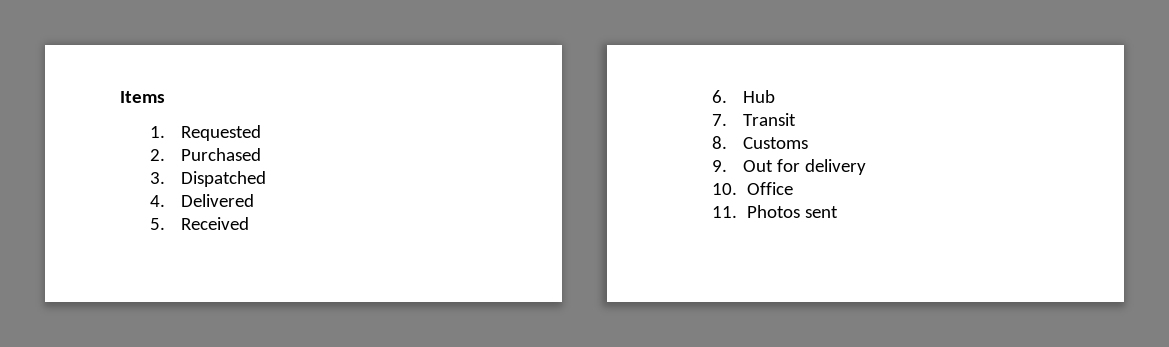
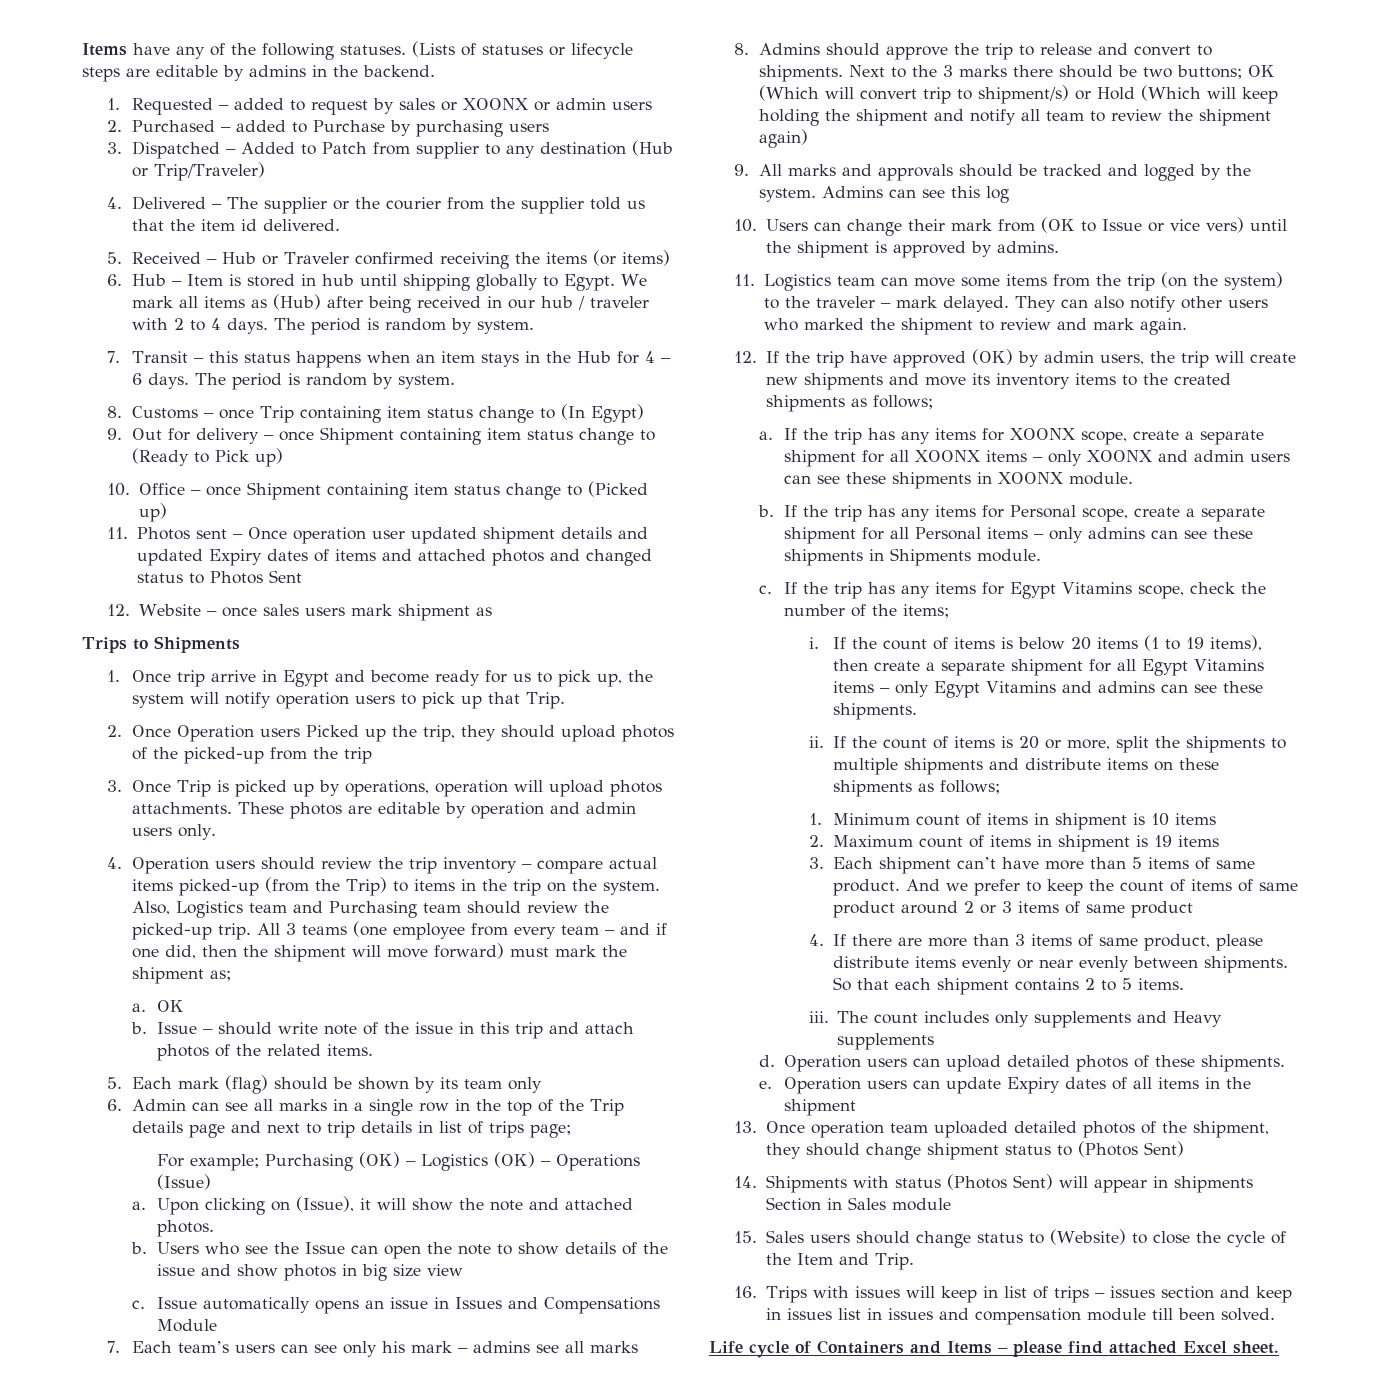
- Items
- 1. Requested
- 2. Purchased
- 3. Dispatched
- 4. Delivered
- 5. Received
- 6. Hub
- 7. Transit
- 8. Customs
- 9. Out for delivery
- 10. Office
- 11. Photos sent
+ Items have any of the following statuses. (Lists of statuses or lifecycle steps are editable by admins in the backend.
+ 1. Requested – added to request by sales or XOONX or admin users
+ 2. Purchased – added to Purchase by purchasing users
+ 3. Dispatched – Added to Patch from supplier to any destination (Hub or Trip/Traveler)
+ 4. Delivered – The supplier or the courier from the supplier told us that the item id delivered.
+ 5. Received – Hub or Traveler confirmed receiving the items (or items)
+ 6. Hub – Item is stored in hub until shipping globally to Egypt. We mark all items as (Hub) after being received in our hub / traveler with 2 to 4 days. The period is random by system.
+ 7. Transit – this status happens when an item stays in the Hub for 4 – 6 days. The period is random by system.
+ 8. Customs – once Trip containing item status change to (In Egypt)
+ 9. Out for delivery – once Shipment containing item status change to (Ready to Pick up)
+ 10. Office – once Shipment containing item status change to (Picked up)
+ 11. Photos sent – Once operation user updated shipment details and updated Expiry dates of items and attached photos and changed status to Photos Sent
+ 12. Website – once sales users mark shipment as
+ Trips to Shipments
+ 1. Once trip arrive in Egypt and become ready for us to pick up, the system will notify operation users to pick up that Trip.
+ 2. Once Operation users Picked up the trip, they should upload photos of the picked-up from the trip
+ 3. Once Trip is picked up by operations, operation will upload photos attachments. These photos are editable by operation and admin users only.
+ 4. Operation users should review the trip inventory – compare actual items picked-up (from the Trip) to items in the trip on the system. Also, Logistics team and Purchasing team should review the picked-up trip. All 3 teams (one employee from every team – and if one did, then the shipment will move forward) must mark the shipment as;
+ a. OK
+ b. Issue – should write note of the issue in this trip and attach photos of the related items.
+ 5. Each mark (flag) should be shown by its team only
+ 6. Admin can see all marks in a single row in the top of the Trip details page and next to trip details in list of trips page;
+ For example; Purchasing (OK) – Logistics (OK) – Operations (Issue)
+ a. Upon clicking on (Issue), it will show the note and attached photos.
+ b. Users who see the Issue can open the note to show details of the issue and show photos in big size view
+ c. Issue automatically opens an issue in Issues and Compensations Module
+ 7. Each team’s users can see only his mark – admins see all marks
+ 8. Admins should approve the trip to release and convert to shipments. Next to the 3 marks there should be two buttons; OK (Which will convert trip to shipment/s) or Hold (Which will keep holding the shipment and notify all team to review the shipment again)
+ 9. All marks and approvals should be tracked and logged by the system. Admins can see this log
+ 10. Users can change their mark from (OK to Issue or vice vers) until the shipment is approved by admins.
+ 11. Logistics team can move some items from the trip (on the system) to the traveler – mark delayed. They can also notify other users who marked the shipment to review and mark again.
+ 12. If the trip have approved (OK) by admin users, the trip will create new shipments and move its inventory items to the created shipments as follows;
+ a. If the trip has any items for XOONX scope, create a separate shipment for all XOONX items – only XOONX and admin users can see these shipments in XOONX module.
+ b. If the trip has any items for Personal scope, create a separate shipment for all Personal items – only admins can see these shipments in Shipments module.
+ c. If the trip has any items for Egypt Vitamins scope, check the number of the items;
+ i. If the count of items is below 20 items (1 to 19 items), then create a separate shipment for all Egypt Vitamins items – only Egypt Vitamins and admins can see these shipments.
+ ii. If the count of items is 20 or more, split the shipments to multiple shipments and distribute items on these shipments as follows;
+ 1. Minimum count of items in shipment is 10 items
+ 2. Maximum count of items in shipment is 19 items
+ 3. Each shipment can’t have more than 5 items of same product. And we prefer to keep the count of items of same product around 2 or 3 items of same product
+ 4. If there are more than 3 items of same product, please distribute items evenly or near evenly between shipments. So that each shipment contains 2 to 5 items.
+ iii. The count includes only supplements and Heavy supplements
+ d. Operation users can upload detailed photos of these shipments.
+ e. Operation users can update Expiry dates of all items in the shipment
+ 13. Once operation team uploaded detailed photos of the shipment, they should change shipment status to (Photos Sent)
+ 14. Shipments with status (Photos Sent) will appear in shipments Section in Sales module
+ 15. Sales users should change status to (Website) to close the cycle of the Item and Trip.
+ 16. Trips with issues will keep in list of trips – issues section and keep in issues list in issues and compensation module till been solved.
+ Life cycle of Containers and Items – please find attached Excel sheet.

